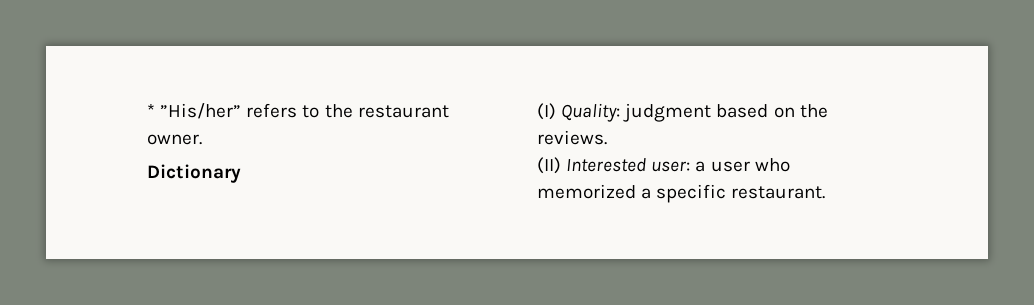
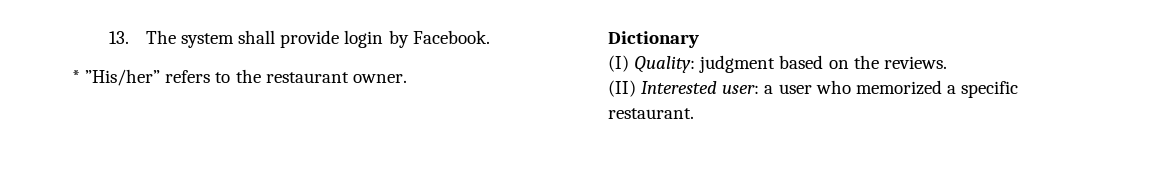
+ 13. The system shall provide login by Facebook.

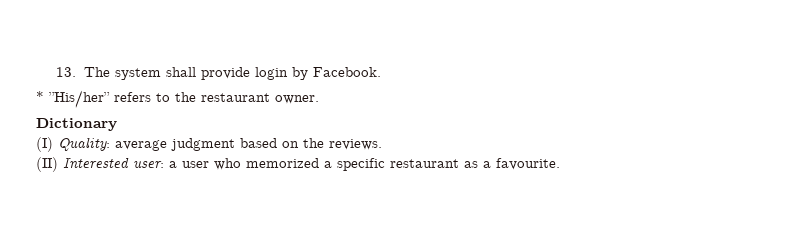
- (I) Quality: judgment based on the reviews.
+ (I) Quality: average judgment based on the reviews.
- (II) Interested user: a user who memorized a specific restaurant.
+ (II) Interested user: a user who memorized a specific restaurant as a favourite.

